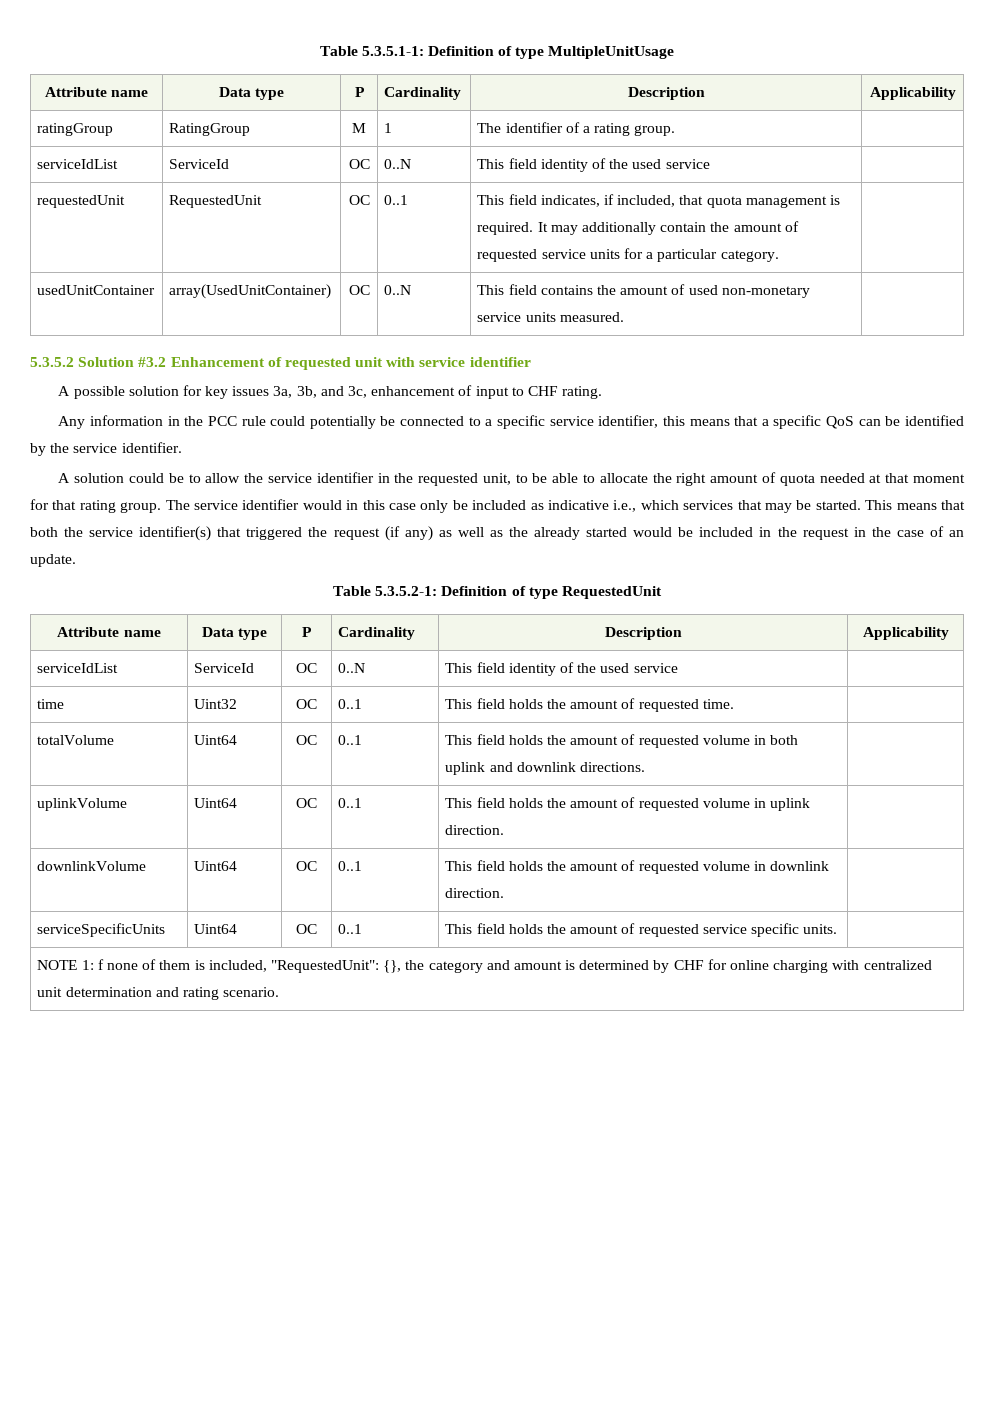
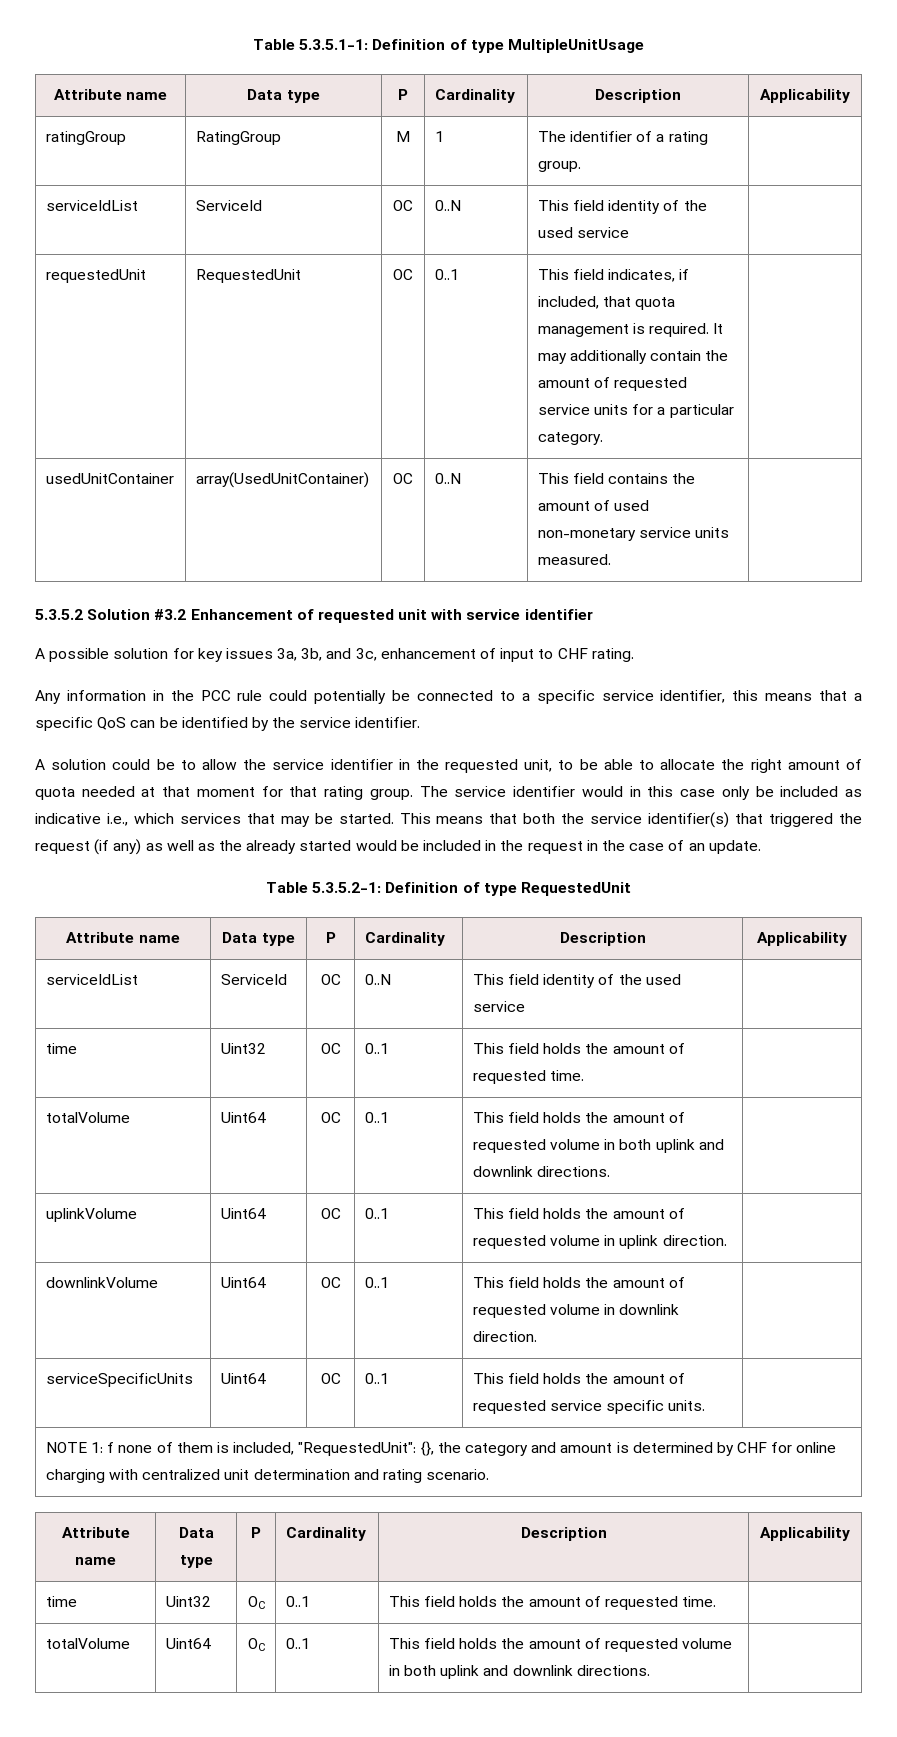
  NOTE 1: f none of them is included, "RequestedUnit": {}, the category and amount is determined by CHF for online charging with centralized unit determination and rating scenario.
+ Attribute name | Data type | P | Cardinality | Description | Applicability
+ time | Uint32 | OC | 0..1 | This field holds the amount of requested time. |
+ totalVolume | Uint64 | OC | 0..1 | This field holds the amount of requested volume in both uplink and downlink directions. |

